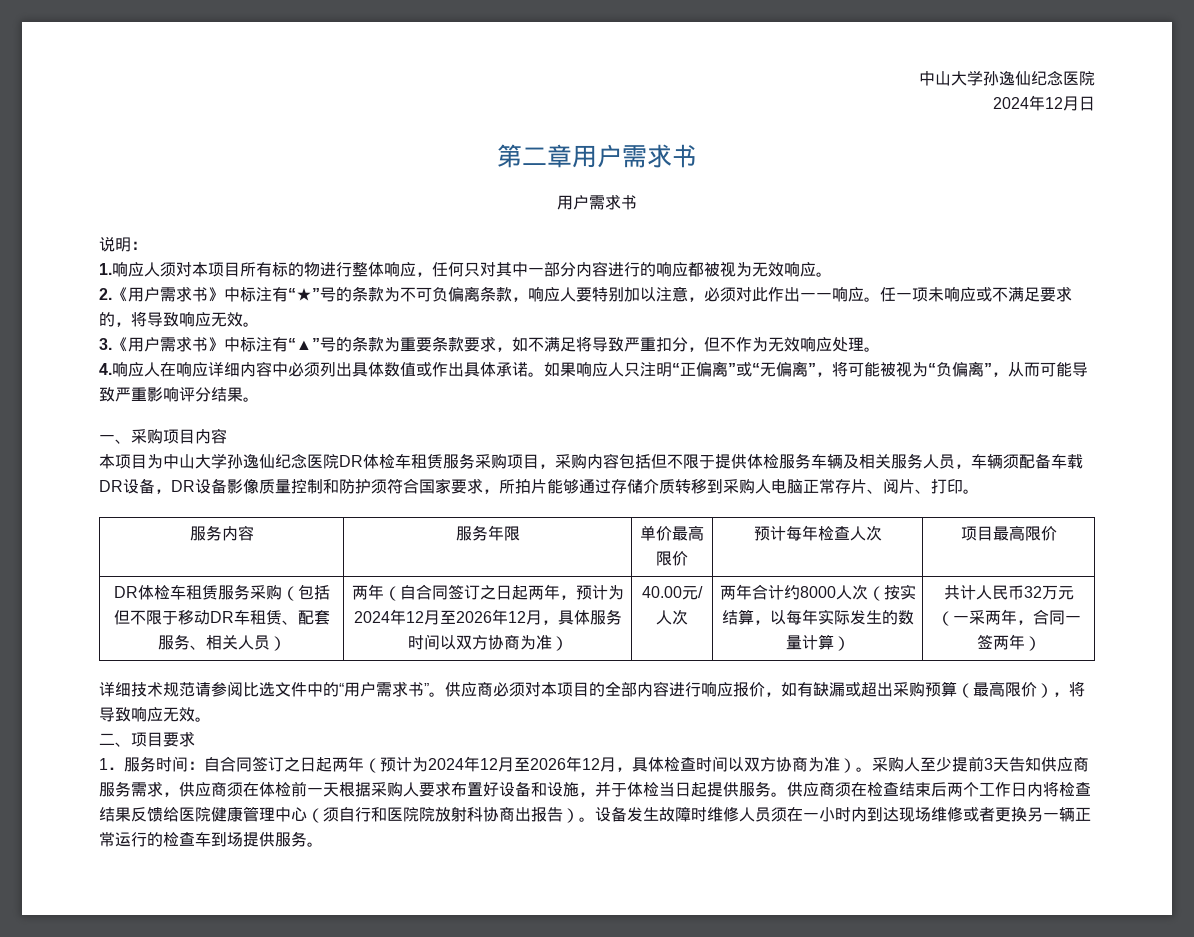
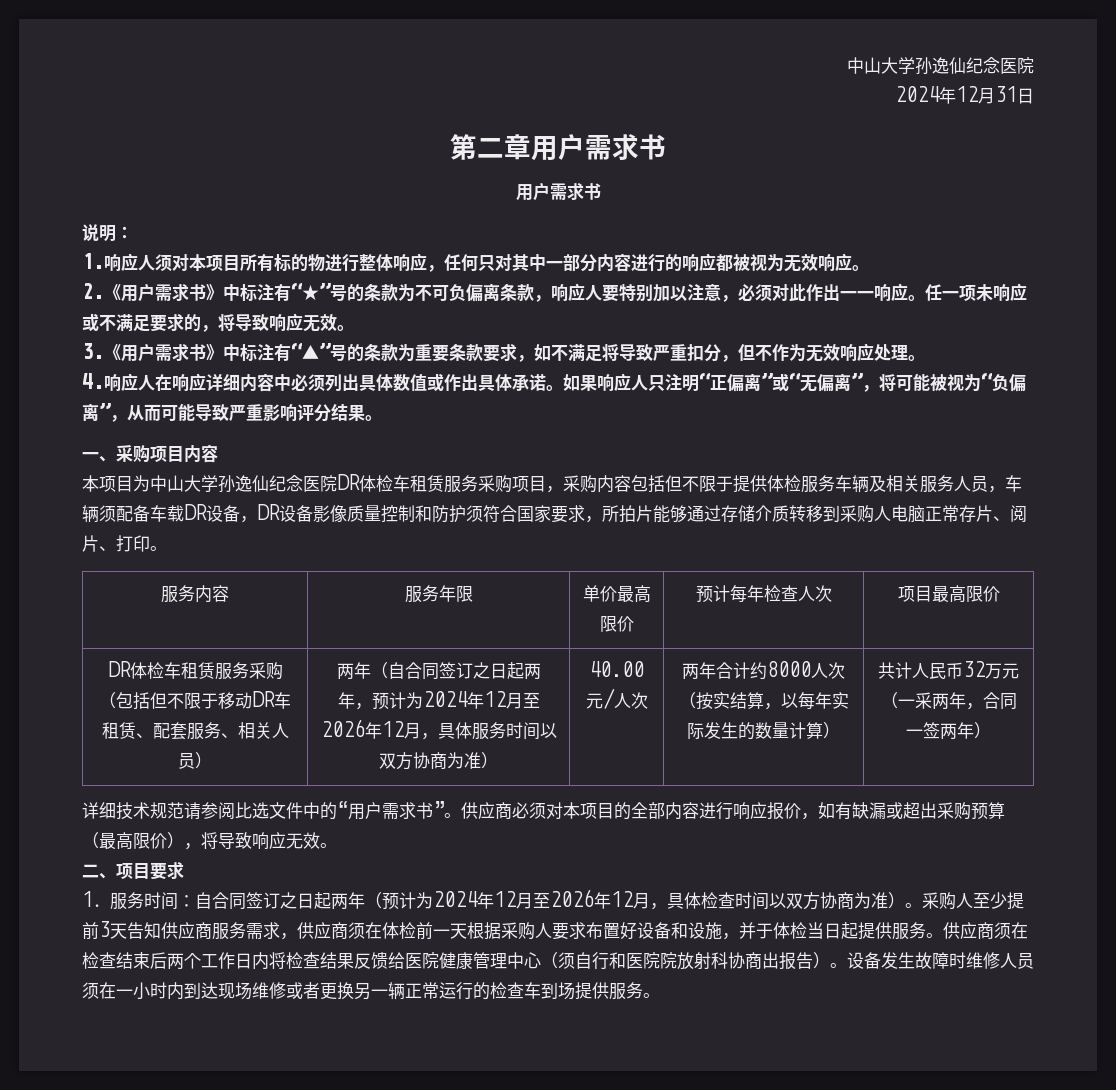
- 2024年12月日
+ 2024年12月31日

